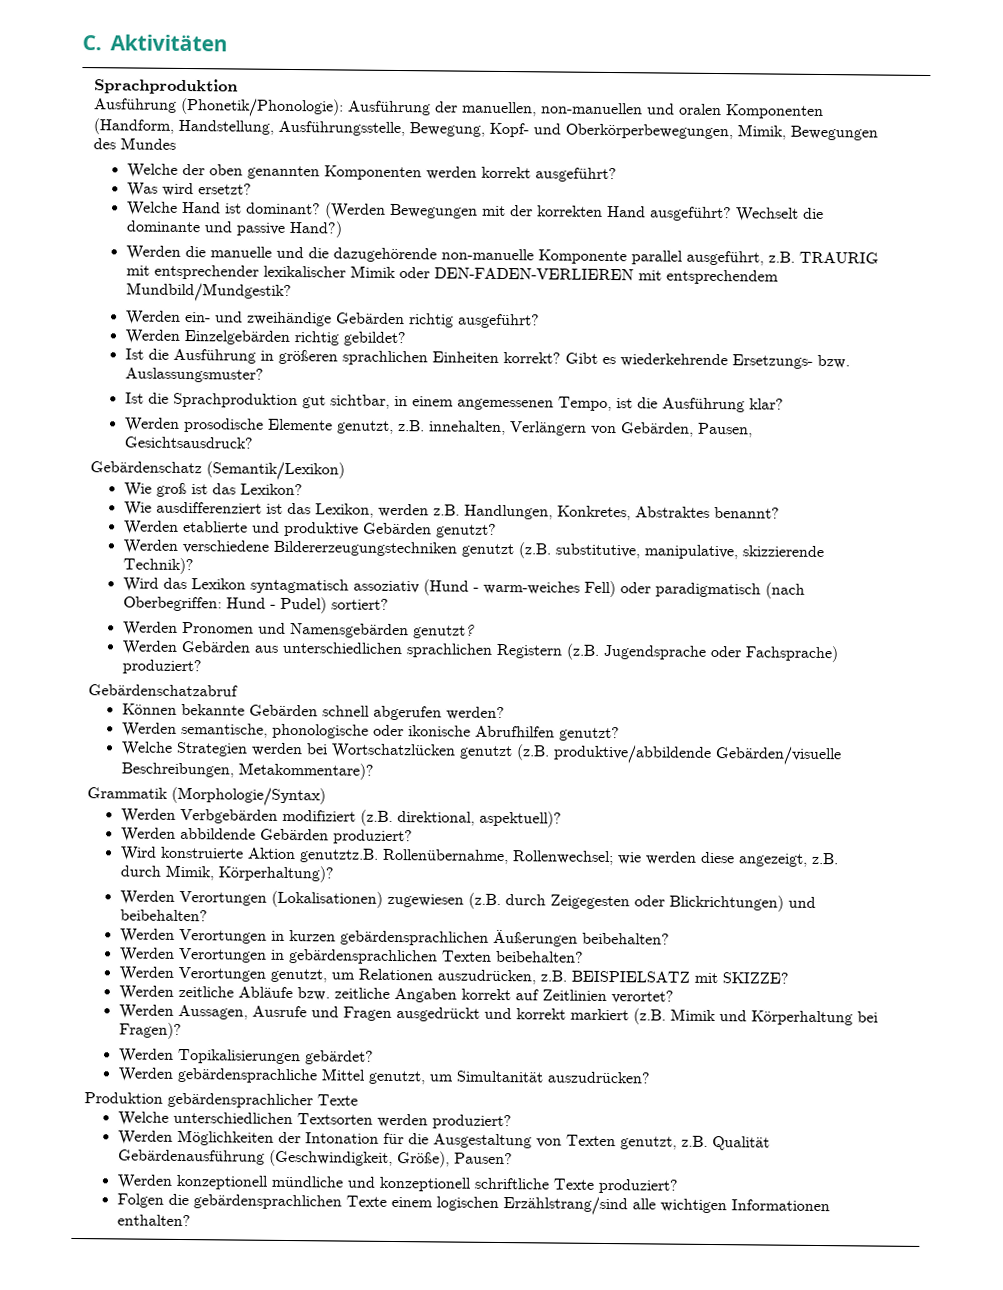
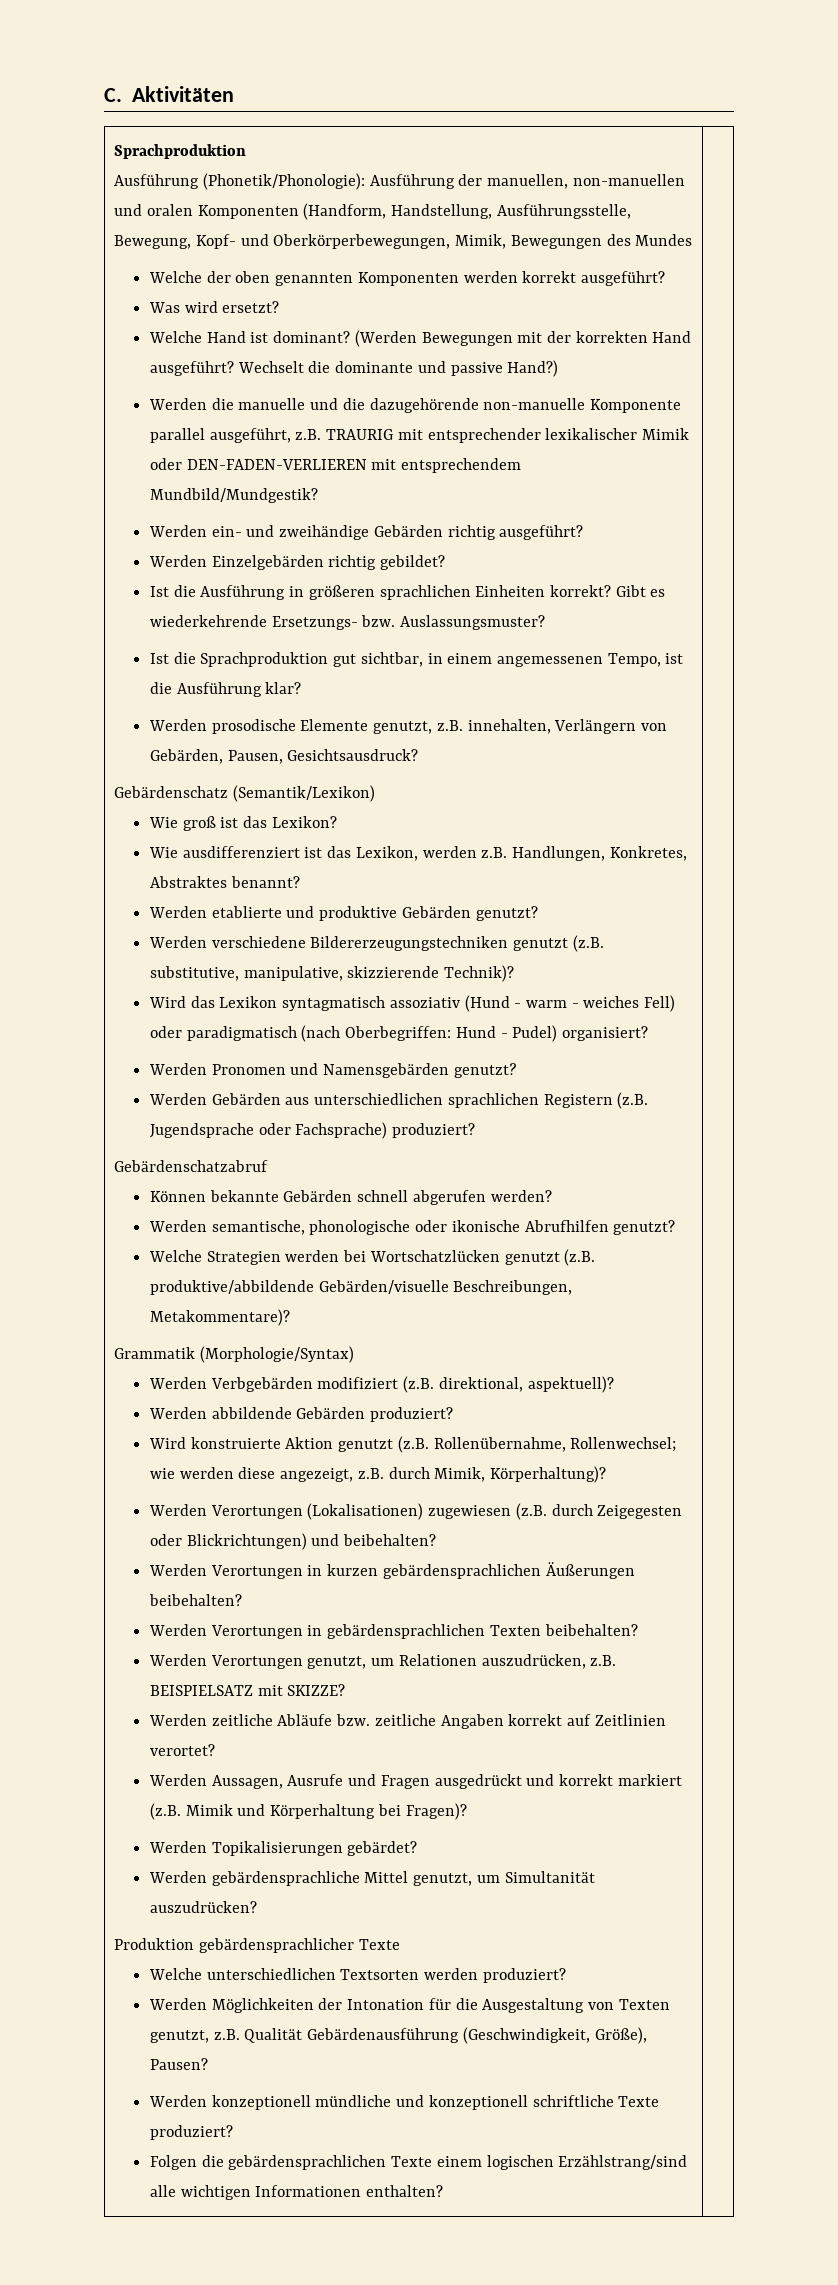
- Wird das Lexikon syntagmatisch assoziativ (Hund - warm-weiches Fell) oder paradigmatisch (nach Oberbegriffen: Hund - Pudel) sortiert?
+ Wird das Lexikon syntagmatisch assoziativ (Hund - warm - weiches Fell) oder paradigmatisch (nach Oberbegriffen: Hund - Pudel) organisiert?
- Wird konstruierte Aktion genutztz.B. Rollenübernahme, Rollenwechsel; wie werden diese angezeigt, z.B. durch Mimik, Körperhaltung)?
+ Wird konstruierte Aktion genutzt (z.B. Rollenübernahme, Rollenwechsel; wie werden diese angezeigt, z.B. durch Mimik, Körperhaltung)?

